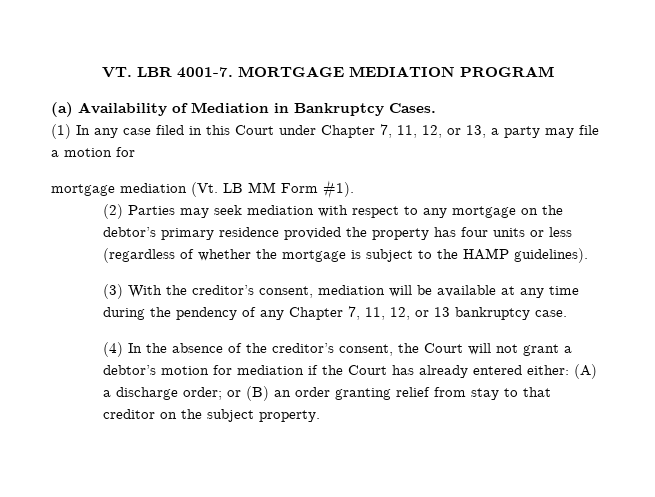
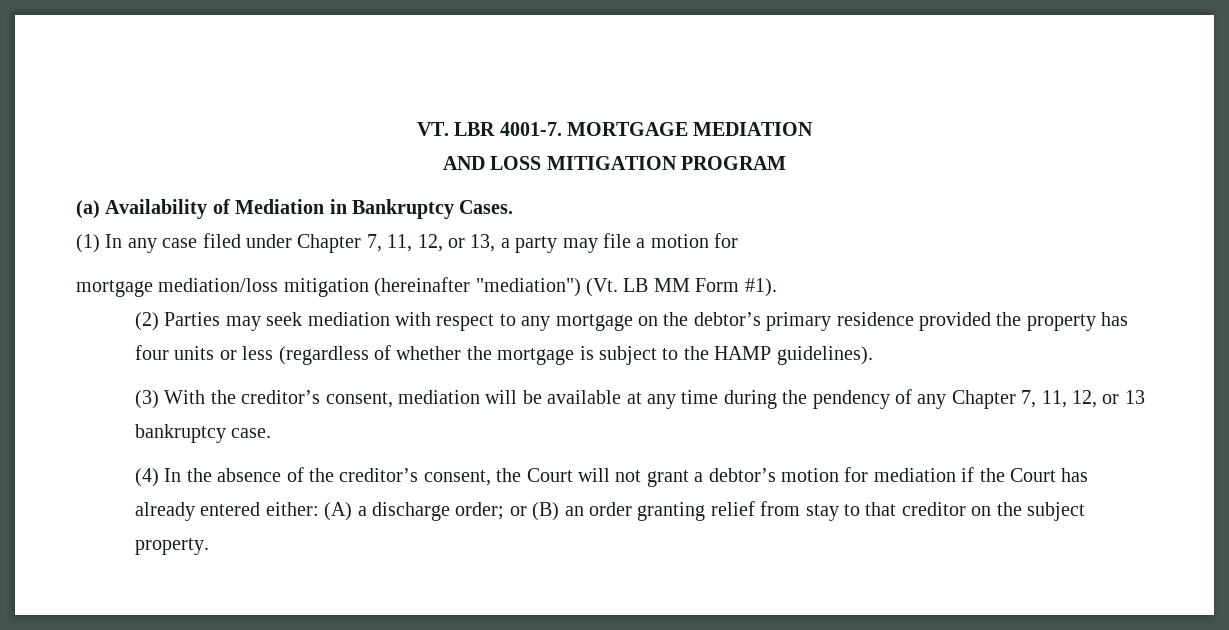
- MORTGAGE MEDIATION PROGRAM
+ MORTGAGE MEDIATION
+ AND LOSS MITIGATION PROGRAM
- (1) In any case filed in this Court under Chapter 7, 11, 12, or 13, a party may file a motion for
+ (1) In any case filed under Chapter 7, 11, 12, or 13, a party may file a motion for
- mortgage mediation (Vt. LB MM Form #1).
+ mortgage mediation/loss mitigation (hereinafter "mediation") (Vt. LB MM Form #1).

